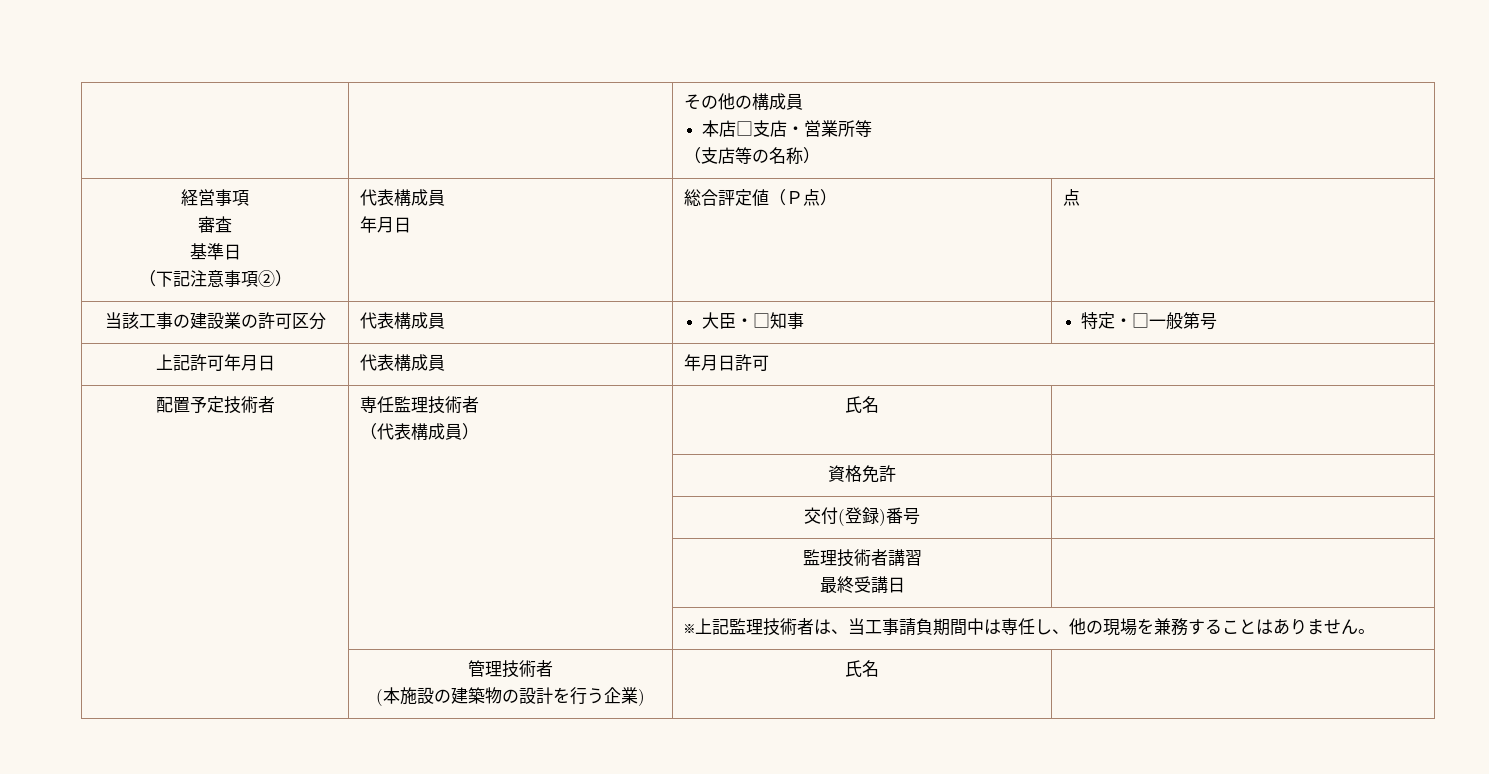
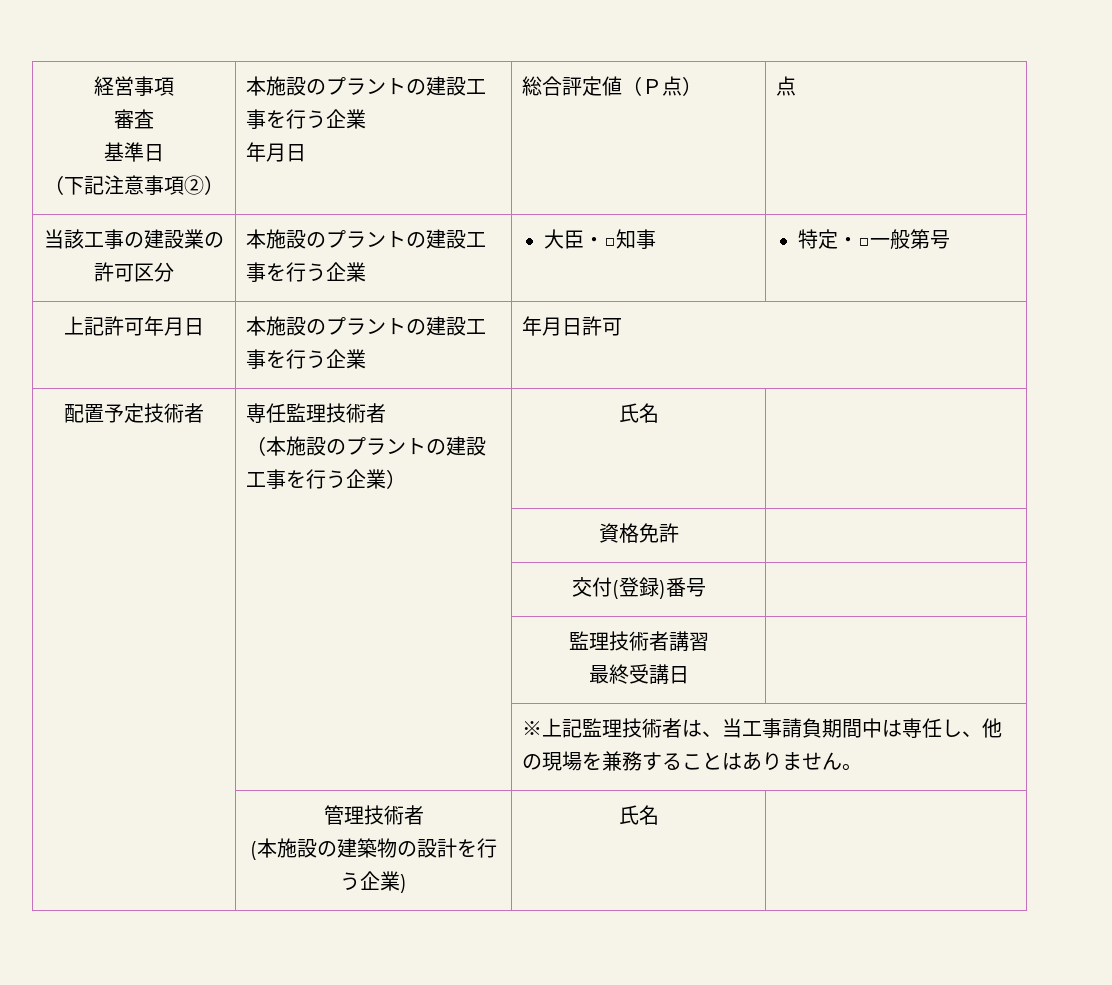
- | | その他の構成員
- 本店□支店・営業所等
- （支店等の名称）
  経営事項
  審査
  基準日
- （下記注意事項②） | 代表構成員
+ （下記注意事項②） | 本施設のプラントの建設工事を行う企業
- 当該工事の建設業の許可区分 | 代表構成員 | 大臣・□知事 | 特定・□一般第号
+ 当該工事の建設業の許可区分 | 本施設のプラントの建設工事を行う企業 | 大臣・□知事 | 特定・□一般第号
- 上記許可年月日 | 代表構成員 | 年月日許可
+ 上記許可年月日 | 本施設のプラントの建設工事を行う企業 | 年月日許可
  配置予定技術者 | 専任監理技術者
- （代表構成員） | 氏名 |
+ （本施設のプラントの建設工事を行う企業） | 氏名 |

